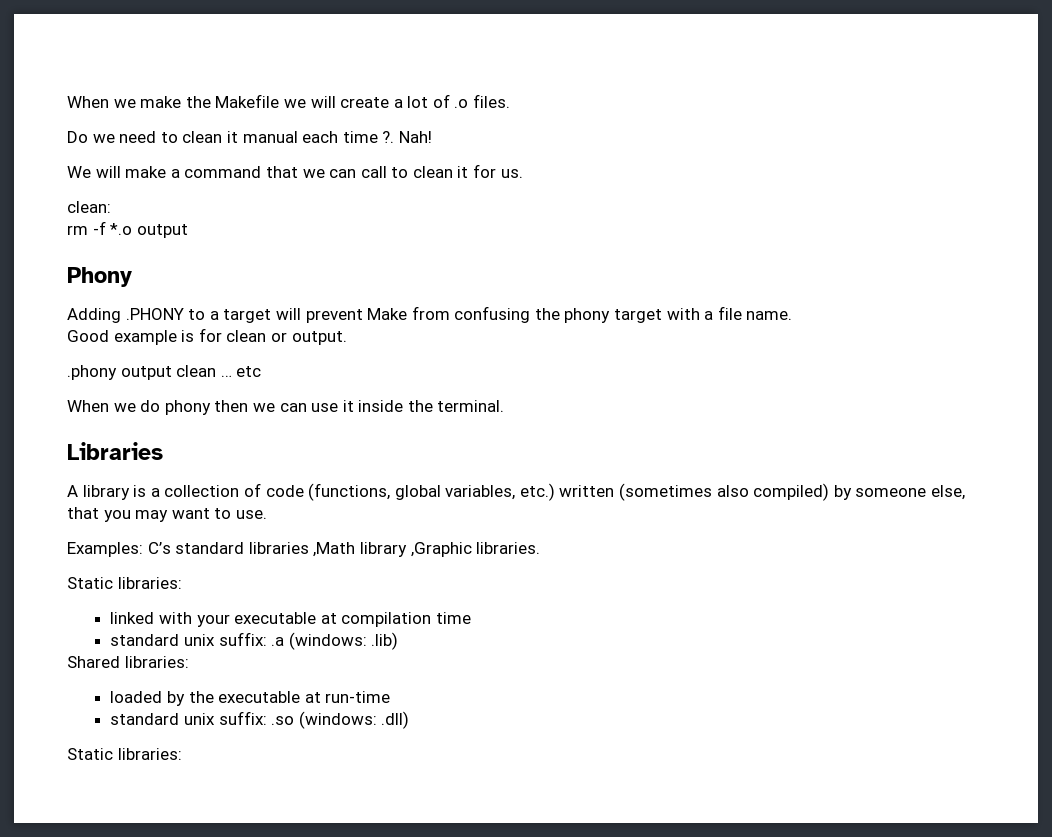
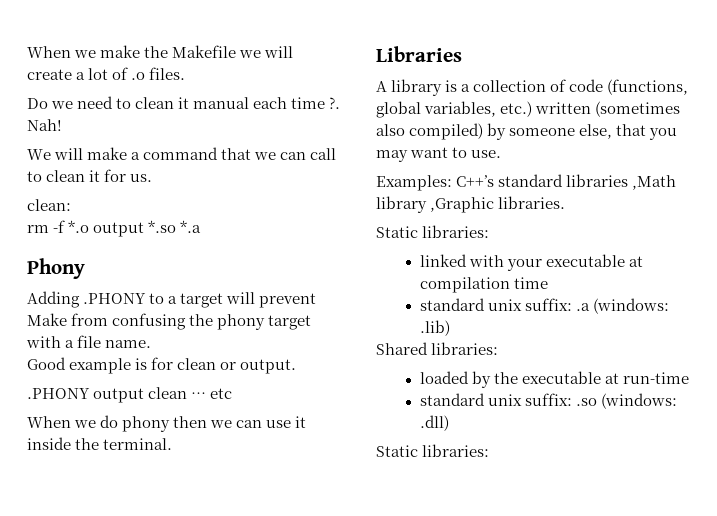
- rm -f *.o output
+ rm -f *.o output *.so *.a
- .phony output clean … etc
+ .PHONY output clean … etc
- Examples: C’s standard libraries ,Math library ,Graphic libraries.
+ Examples: C++’s standard libraries ,Math library ,Graphic libraries.

